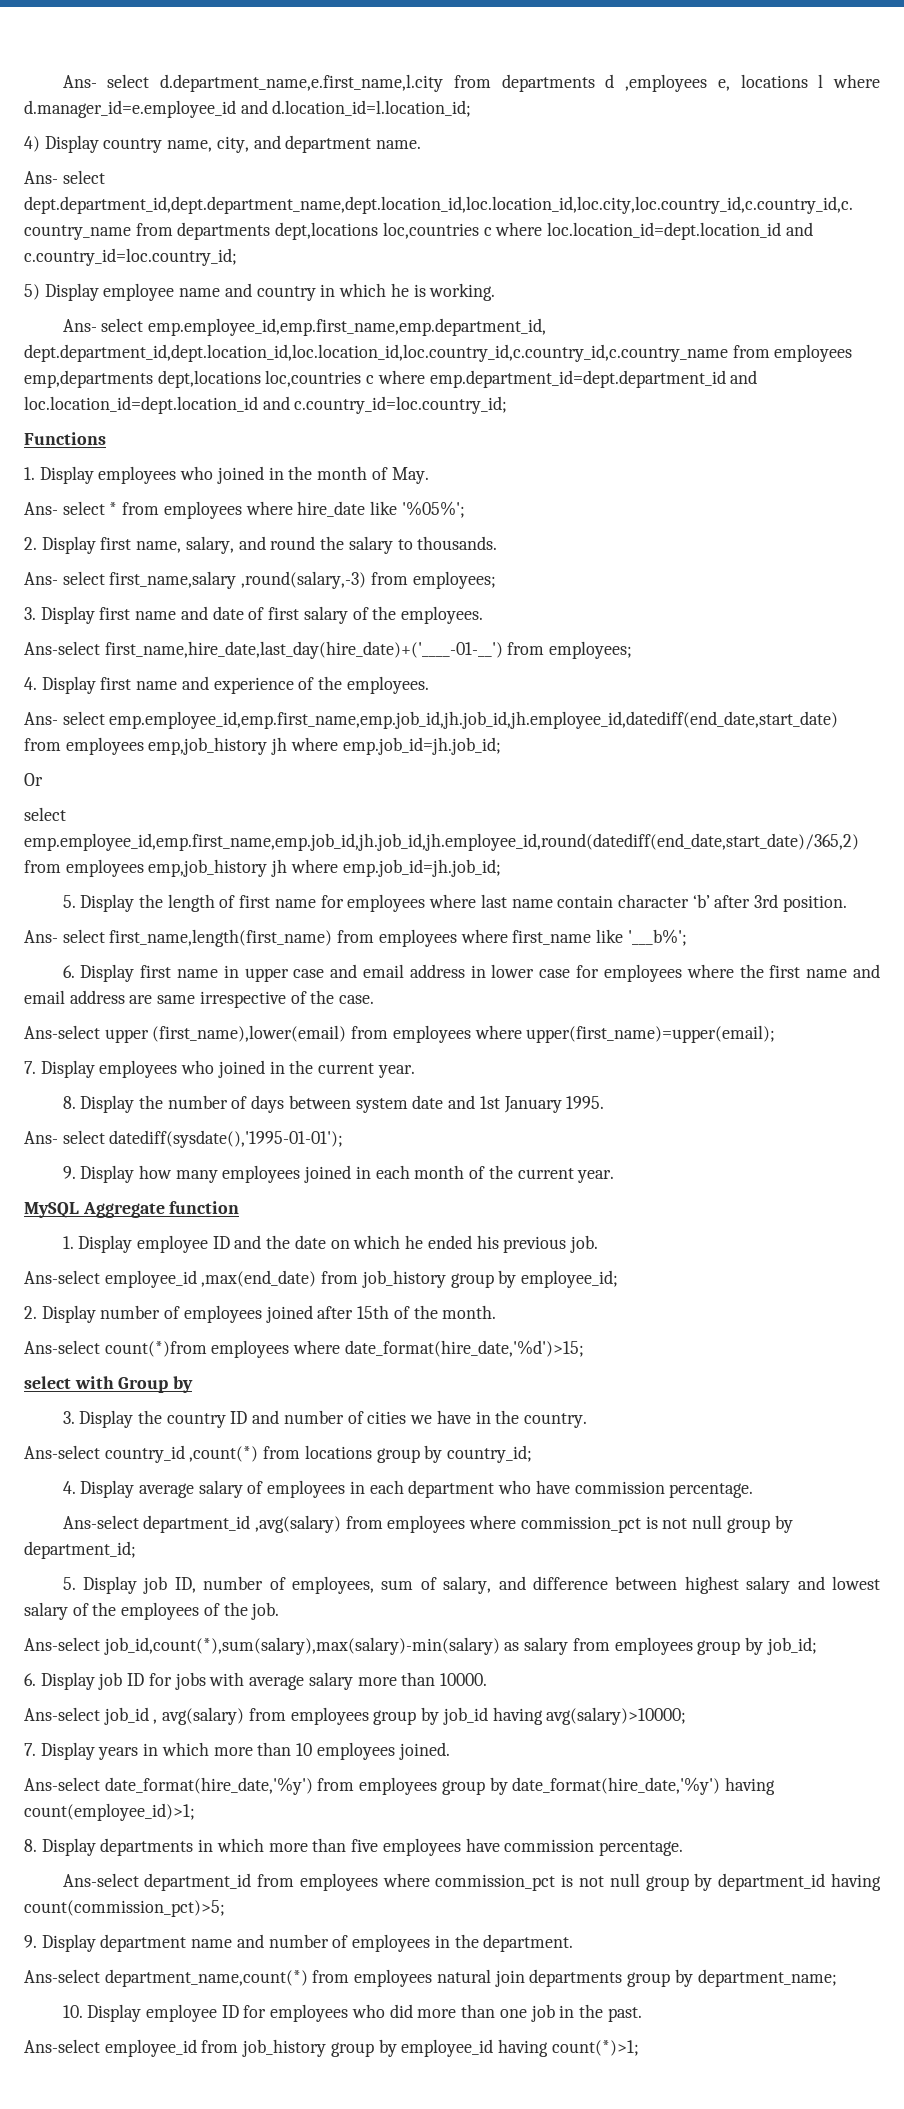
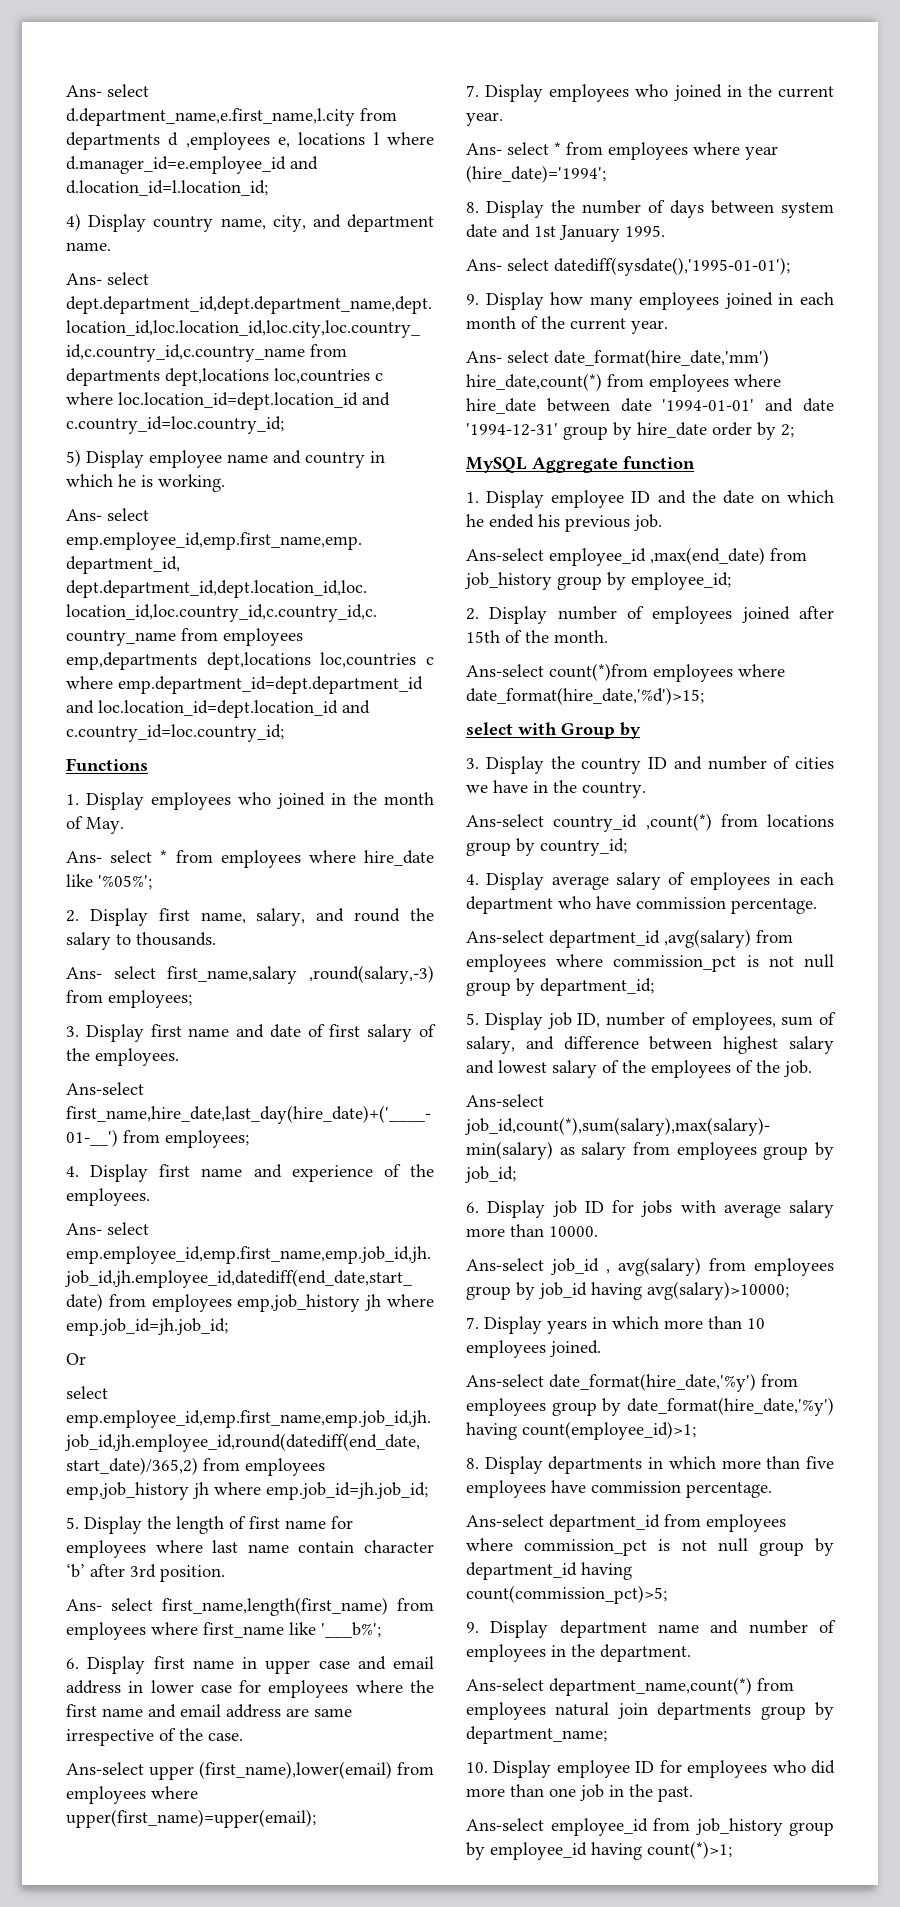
+ Ans- select * from employees where year (hire_date)='1994';
+ Ans- select date_format(hire_date,'mm') hire_date,count(*) from employees where hire_date between date '1994-01-01' and date '1994-12-31' group by hire_date order by 2;

